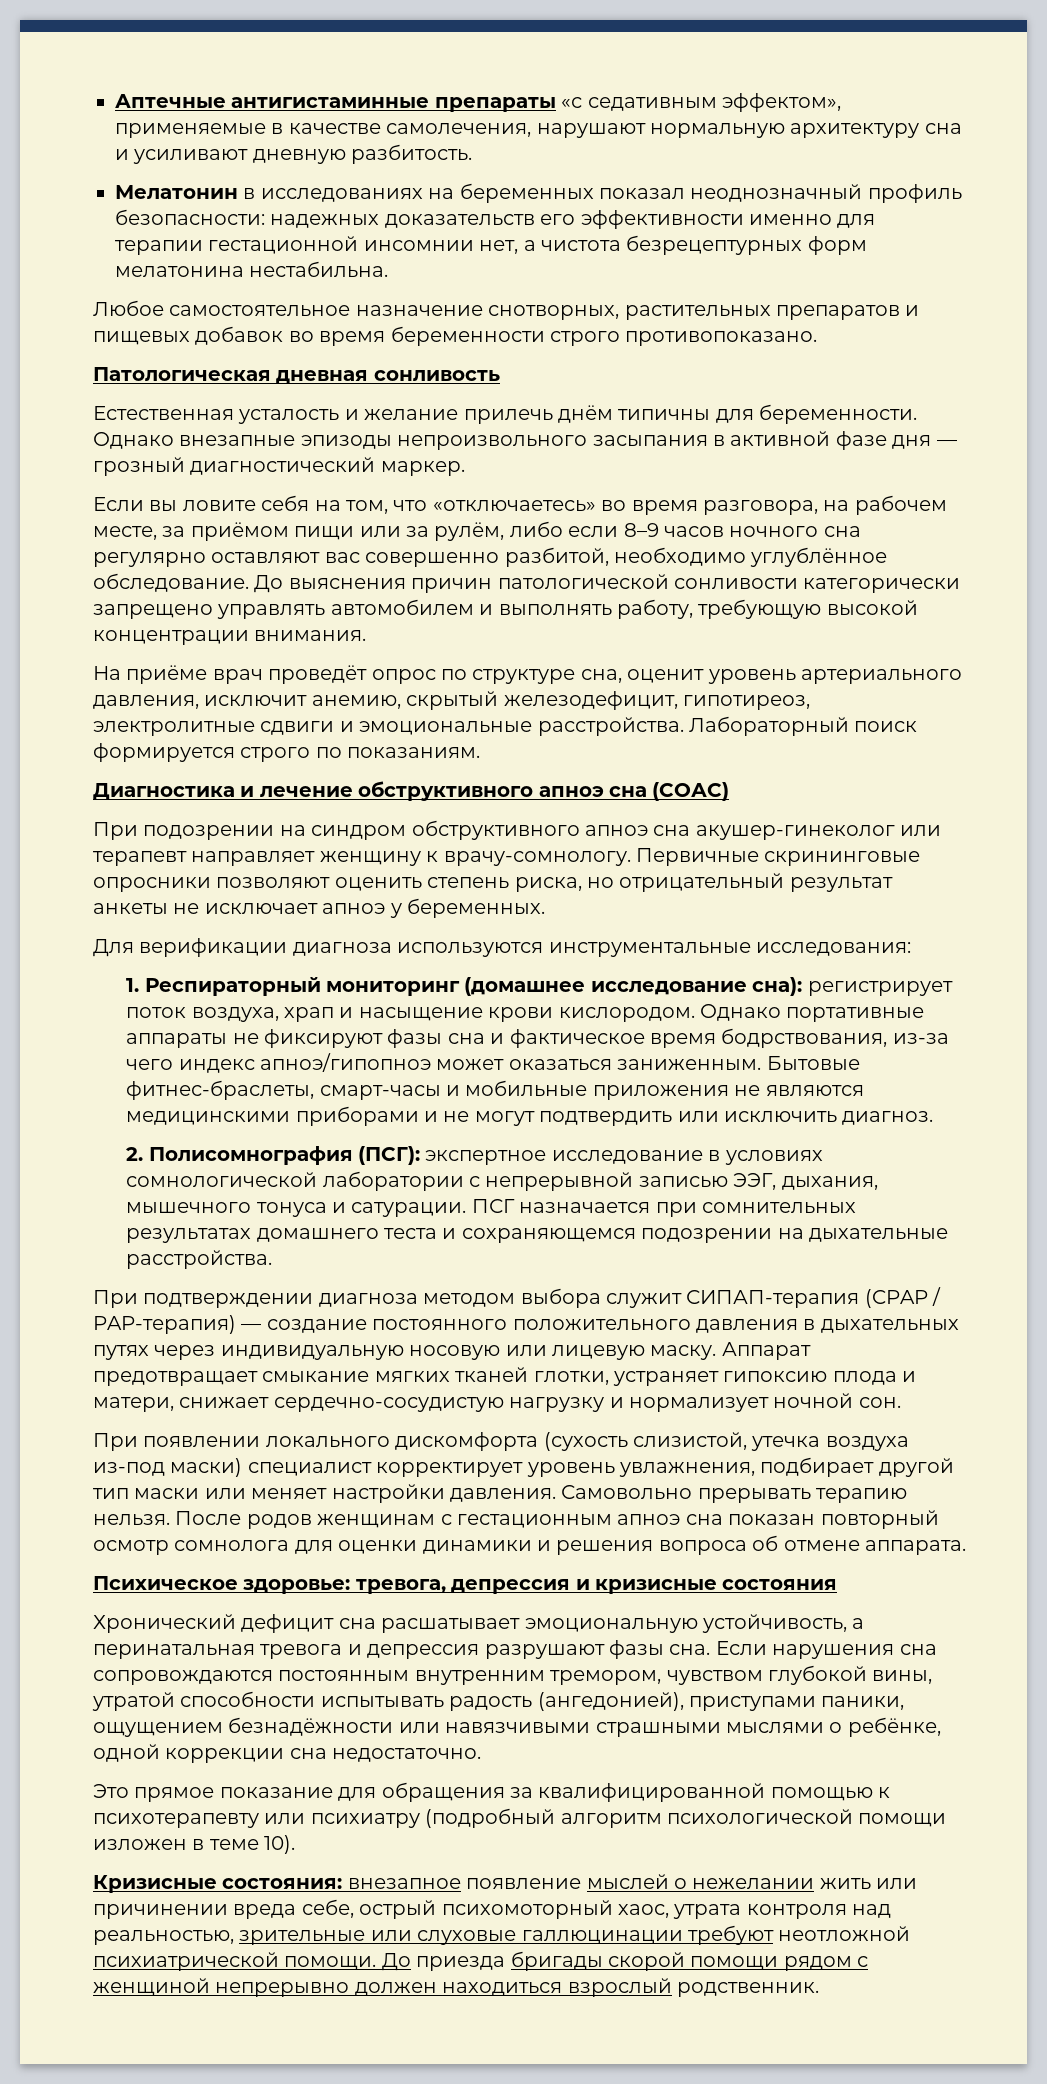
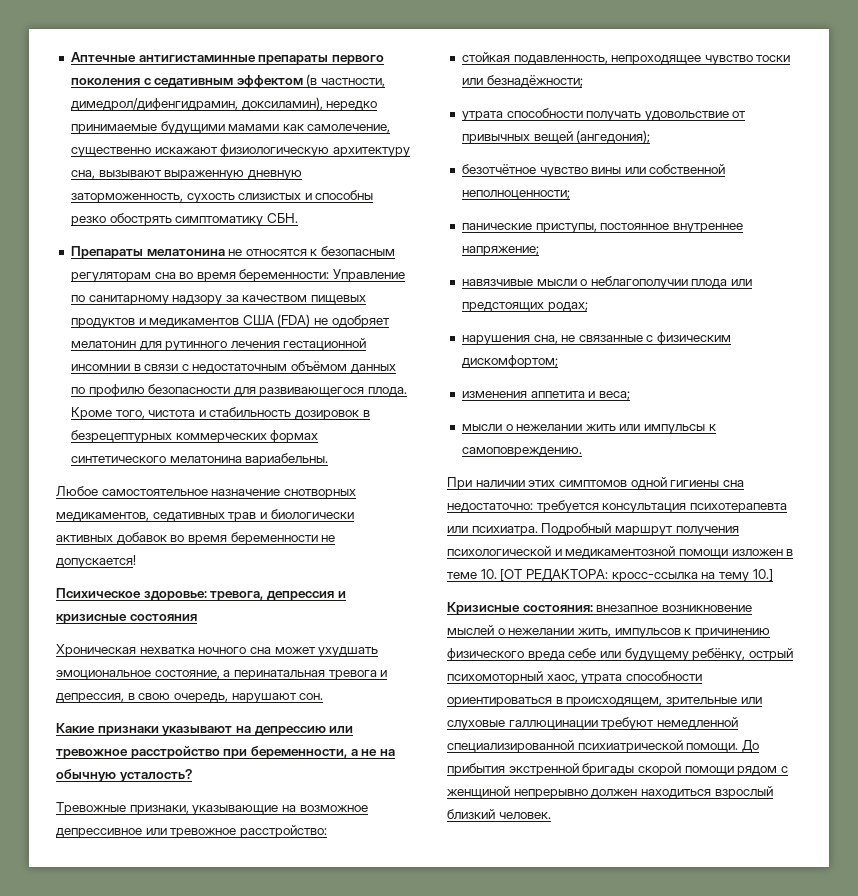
- Аптечные антигистаминные препараты «с седативным эффектом», применяемые в качестве самолечения, нарушают нормальную архитектуру сна и усиливают дневную разбитость.
- Мелатонин в исследованиях на беременных показал неоднозначный профиль безопасности: надежных доказательств его эффективности именно для терапии гестационной инсомнии нет, а чистота безрецептурных форм мелатонина нестабильна.
- Любое самостоятельное назначение снотворных, растительных препаратов и пищевых добавок во время беременности строго противопоказано.
- Патологическая дневная сонливость
- Естественная усталость и желание прилечь днём типичны для беременности. Однако внезапные эпизоды непроизвольного засыпания в активной фазе дня — грозный диагностический маркер.
- Если вы ловите себя на том, что «отключаетесь» во время разговора, на рабочем месте, за приёмом пищи или за рулём, либо если 8–9 часов ночного сна регулярно оставляют вас совершенно разбитой, необходимо углублённое обследование. До выяснения причин патологической сонливости категорически запрещено управлять автомобилем и выполнять работу, требующую высокой концентрации внимания.
- На приёме врач проведёт опрос по структуре сна, оценит уровень артериального давления, исключит анемию, скрытый железодефицит, гипотиреоз, электролитные сдвиги и эмоциональные расстройства. Лабораторный поиск формируется строго по показаниям.
- Диагностика и лечение обструктивного апноэ сна (СОАС)
- При подозрении на синдром обструктивного апноэ сна акушер-гинеколог или терапевт направляет женщину к врачу-сомнологу. Первичные скрининговые опросники позволяют оценить степень риска, но отрицательный результат анкеты не исключает апноэ у беременных.
- Для верификации диагноза используются инструментальные исследования:
- 1. Респираторный мониторинг (домашнее исследование сна): регистрирует поток воздуха, храп и насыщение крови кислородом. Однако портативные аппараты не фиксируют фазы сна и фактическое время бодрствования, из-за чего индекс апноэ/гипопноэ может оказаться заниженным. Бытовые фитнес-браслеты, смарт-часы и мобильные приложения не являются медицинскими приборами и не могут подтвердить или исключить диагноз.
- 2. Полисомнография (ПСГ): экспертное исследование в условиях сомнологической лаборатории с непрерывной записью ЭЭГ, дыхания, мышечного тонуса и сатурации. ПСГ назначается при сомнительных результатах домашнего теста и сохраняющемся подозрении на дыхательные расстройства.
- При подтверждении диагноза методом выбора служит СИПАП-терапия (CPAP / PAP-терапия) — создание постоянного положительного давления в дыхательных путях через индивидуальную носовую или лицевую маску. Аппарат предотвращает смыкание мягких тканей глотки, устраняет гипоксию плода и матери, снижает сердечно-сосудистую нагрузку и нормализует ночной сон.
- При появлении локального дискомфорта (сухость слизистой, утечка воздуха из-под маски) специалист корректирует уровень увлажнения, подбирает другой тип маски или меняет настройки давления. Самовольно прерывать терапию нельзя. После родов женщинам с гестационным апноэ сна показан повторный осмотр сомнолога для оценки динамики и решения вопроса об отмене аппарата.
+ Аптечные антигистаминные препараты первого поколения с седативным эффектом (в частности, димедрол/дифенгидрамин, доксиламин), нередко принимаемые будущими мамами как самолечение, существенно искажают физиологическую архитектуру сна, вызывают выраженную дневную заторможенность, сухость слизистых и способны резко обострять симптоматику СБН.
+ Препараты мелатонина не относятся к безопасным регуляторам сна во время беременности: Управление по санитарному надзору за качеством пищевых продуктов и медикаментов США (FDA) не одобряет мелатонин для рутинного лечения гестационной инсомнии в связи с недостаточным объёмом данных по профилю безопасности для развивающегося плода. Кроме того, чистота и стабильность дозировок в безрецептурных коммерческих формах синтетического мелатонина вариабельны.
+ Любое самостоятельное назначение снотворных медикаментов, седативных трав и биологически активных добавок во время беременности не допускается!
- Хронический дефицит сна расшатывает эмоциональную устойчивость, а перинатальная тревога и депрессия разрушают фазы сна. Если нарушения сна сопровождаются постоянным внутренним тремором, чувством глубокой вины, утратой способности испытывать радость (ангедонией), приступами паники, ощущением безнадёжности или навязчивыми страшными мыслями о ребёнке, одной коррекции сна недостаточно.
- Это прямое показание для обращения за квалифицированной помощью к психотерапевту или психиатру (подробный алгоритм психологической помощи изложен в теме 10).
+ Хроническая нехватка ночного сна может ухудшать эмоциональное состояние, а перинатальная тревога и депрессия, в свою очередь, нарушают сон.
+ Какие признаки указывают на депрессию или тревожное расстройство при беременности, а не на обычную усталость?
+ Тревожные признаки, указывающие на возможное депрессивное или тревожное расстройство:
+ стойкая подавленность, непроходящее чувство тоски или безнадёжности;
+ утрата способности получать удовольствие от привычных вещей (ангедония);
+ безотчётное чувство вины или собственной неполноценности;
+ панические приступы, постоянное внутреннее напряжение;
+ навязчивые мысли о неблагополучии плода или предстоящих родах;
+ нарушения сна, не связанные с физическим дискомфортом;
+ изменения аппетита и веса;
+ мысли о нежелании жить или импульсы к самоповреждению.
+ При наличии этих симптомов одной гигиены сна недостаточно: требуется консультация психотерапевта или психиатра. Подробный маршрут получения психологической и медикаментозной помощи изложен в теме 10. [ОТ РЕДАКТОРА: кросс-ссылка на тему 10.]
- Кризисные состояния: внезапное появление мыслей о нежелании жить или причинении вреда себе, острый психомоторный хаос, утрата контроля над реальностью, зрительные или слуховые галлюцинации требуют неотложной психиатрической помощи.
+ Кризисные состояния: внезапное возникновение мыслей о нежелании жить, импульсов к причинению физического вреда себе или будущему ребёнку, острый психомоторный хаос, утрата способности ориентироваться в происходящем, зрительные или слуховые галлюцинации требуют немедленной специализированной психиатрической помощи.
- До приезда бригады скорой помощи рядом с женщиной непрерывно должен находиться взрослый родственник.
+ До прибытия экстренной бригады скорой помощи рядом с женщиной непрерывно должен находиться взрослый близкий человек.

